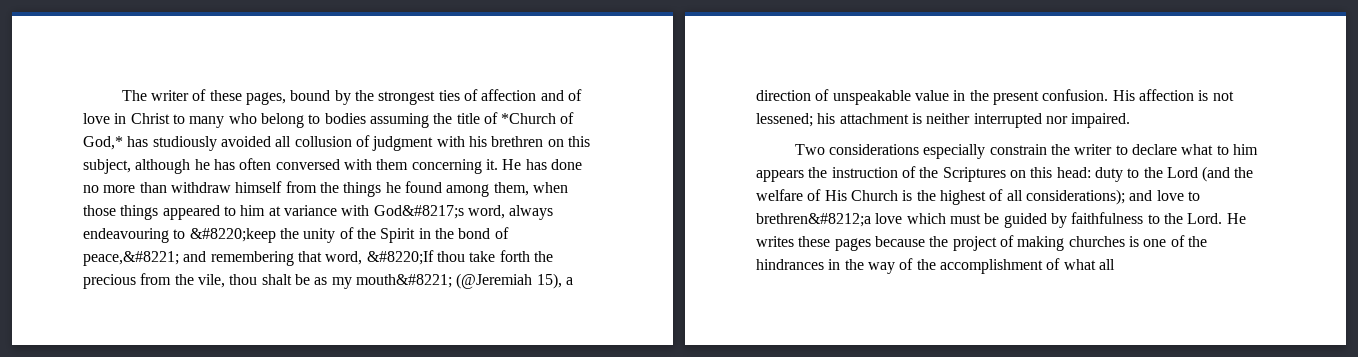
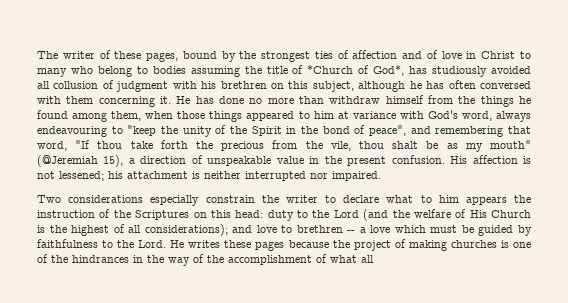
- The writer of these pages, bound by the strongest ties of affection and of love in Christ to many who belong to bodies assuming the title of *Church of God,* has studiously avoided all collusion of judgment with his brethren on this subject, although he has often conversed with them concerning it.
+ The writer of these pages, bound by the strongest ties of affection and of love in Christ to many who belong to bodies assuming the title of *Church of God*, has studiously avoided all collusion of judgment with his brethren on this subject, although he has often conversed with them concerning it.
- He has done no more than withdraw himself from the things he found among them, when those things appeared to him at variance with God&#8217;s word, always endeavouring to &#8220;keep the unity of the Spirit in the bond of peace,&#8221; and remembering that word, &#8220;If thou take forth the precious from the vile, thou shalt be as my mouth&#8221; (@Jeremiah 15), a direction of unspeakable value in the present confusion.
+ He has done no more than withdraw himself from the things he found among them, when those things appeared to him at variance with God's word, always endeavouring to "keep the unity of the Spirit in the bond of peace", and remembering that word, "If thou take forth the precious from the vile, thou shalt be as my mouth" (@Jeremiah 15), a direction of unspeakable value in the present confusion.
- Two considerations especially constrain the writer to declare what to him appears the instruction of the Scriptures on this head: duty to the Lord (and the welfare of His Church is the highest of all considerations); and love to brethren&#8212;a love which must be guided by faithfulness to the Lord.
+ Two considerations especially constrain the writer to declare what to him appears the instruction of the Scriptures on this head: duty to the Lord (and the welfare of His Church is the highest of all considerations); and love to brethren -- a love which must be guided by faithfulness to the Lord.

